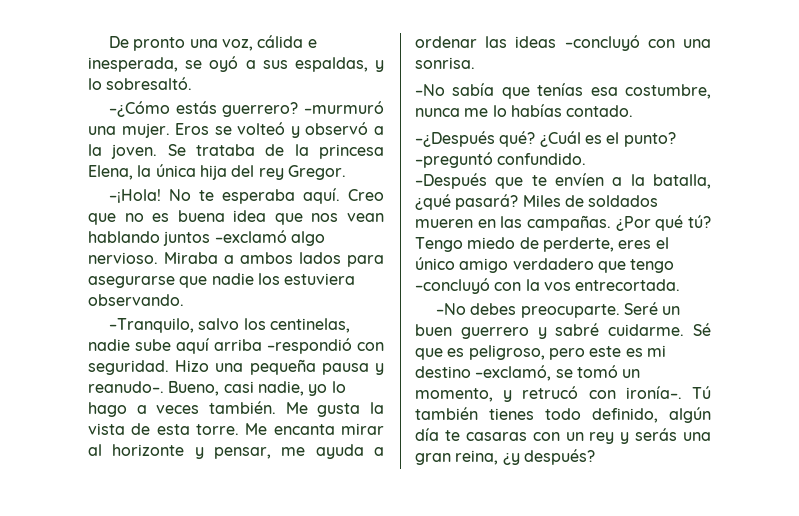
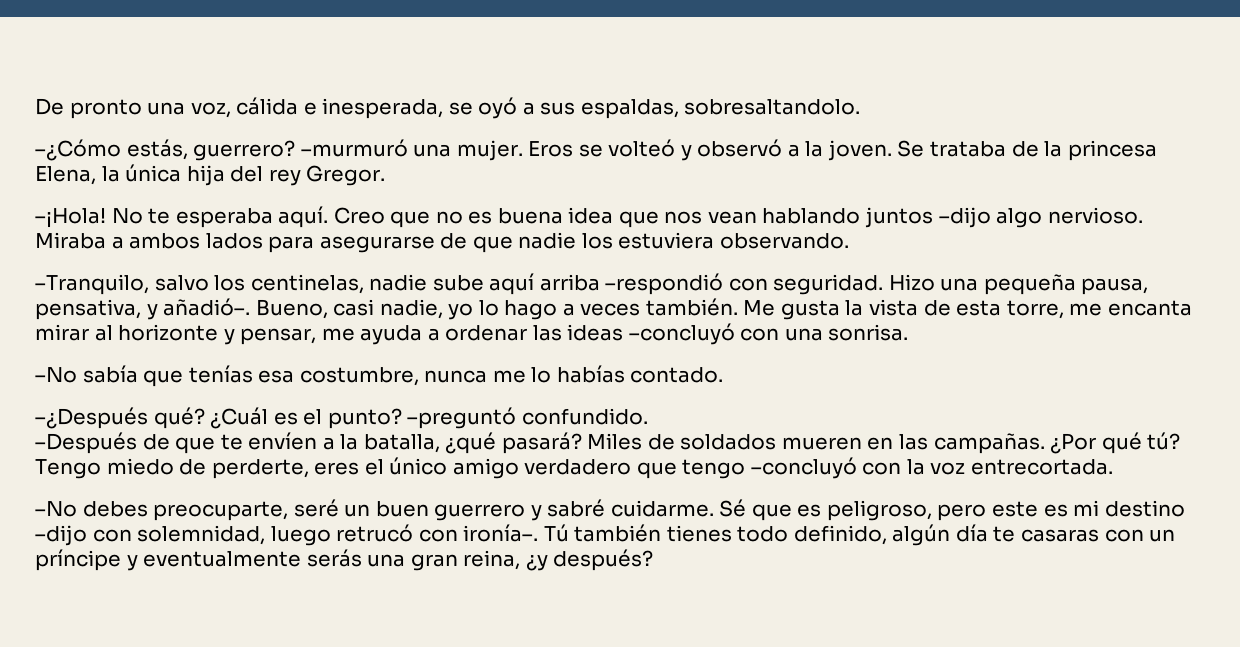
- De pronto una voz, cálida e inesperada, se oyó a sus espaldas, y lo sobresaltó.
+ De pronto una voz, cálida e inesperada, se oyó a sus espaldas, sobresaltandolo.
- –¿Cómo estás guerrero?
+ –¿Cómo estás, guerrero?
- Creo que no es buena idea que nos vean hablando juntos –exclamó algo nervioso.
+ Creo que no es buena idea que nos vean hablando juntos –dijo algo nervioso.
- Miraba a ambos lados para asegurarse que nadie los estuviera observando.
+ Miraba a ambos lados para asegurarse de que nadie los estuviera observando.
- Hizo una pequeña pausa y reanudo–.
+ Hizo una pequeña pausa, pensativa, y añadió–.
- Me gusta la vista de esta torre. Me encanta mirar al horizonte y pensar, me ayuda a ordenar las ideas –concluyó con una sonrisa.
+ Me gusta la vista de esta torre, me encanta mirar al horizonte y pensar, me ayuda a ordenar las ideas –concluyó con una sonrisa.
- –Después que te envíen a la batalla, ¿qué pasará?
+ –Después de que te envíen a la batalla, ¿qué pasará?
- Tengo miedo de perderte, eres el único amigo verdadero que tengo –concluyó con la vos entrecortada.
+ Tengo miedo de perderte, eres el único amigo verdadero que tengo –concluyó con la voz entrecortada.
- –No debes preocuparte. Seré un buen guerrero y sabré cuidarme.
+ –No debes preocuparte, seré un buen guerrero y sabré cuidarme.
- Sé que es peligroso, pero este es mi destino –exclamó, se tomó un momento, y retrucó con ironía–.
+ Sé que es peligroso, pero este es mi destino –dijo con solemnidad, luego retrucó con ironía–.
- Tú también tienes todo definido, algún día te casaras con un rey y serás una gran reina, ¿y después?
+ Tú también tienes todo definido, algún día te casaras con un príncipe y eventualmente serás una gran reina, ¿y después?

